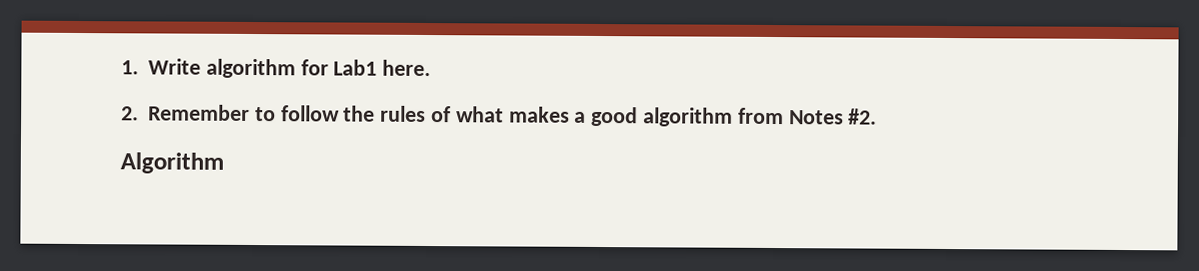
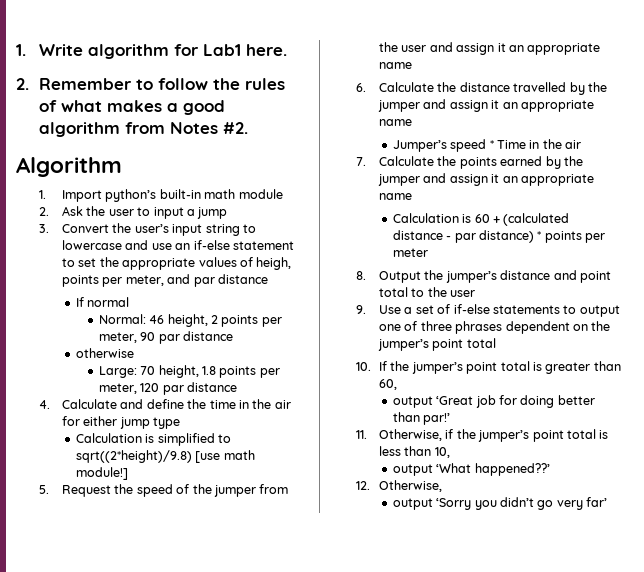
+ 1. Import python’s built-in math module
+ 2. Ask the user to input a jump
+ 3. Convert the user’s input string to lowercase and use an if-else statement to set the appropriate values of heigh, points per meter, and par distance
+ If normal
+ Normal: 46 height, 2 points per meter, 90 par distance
+ otherwise
+ Large: 70 height, 1.8 points per meter, 120 par distance
+ 4. Calculate and define the time in the air for either jump type
+ Calculation is simplified to sqrt((2*height)/9.8) [use math module!]
+ 5. Request the speed of the jumper from the user and assign it an appropriate name
+ 6. Calculate the distance travelled by the jumper and assign it an appropriate name
+ Jumper’s speed * Time in the air
+ 7. Calculate the points earned by the jumper and assign it an appropriate name
+ Calculation is 60 + (calculated distance - par distance) * points per meter
+ 8. Output the jumper’s distance and point total to the user
+ 9. Use a set of if-else statements to output one of three phrases dependent on the jumper’s point total
+ 10. If the jumper’s point total is greater than 60,
+ output ‘Great job for doing better than par!’
+ 11. Otherwise, if the jumper’s point total is less than 10,
+ output ‘What happened??’
+ 12. Otherwise,
+ output ‘Sorry you didn’t go very far’

